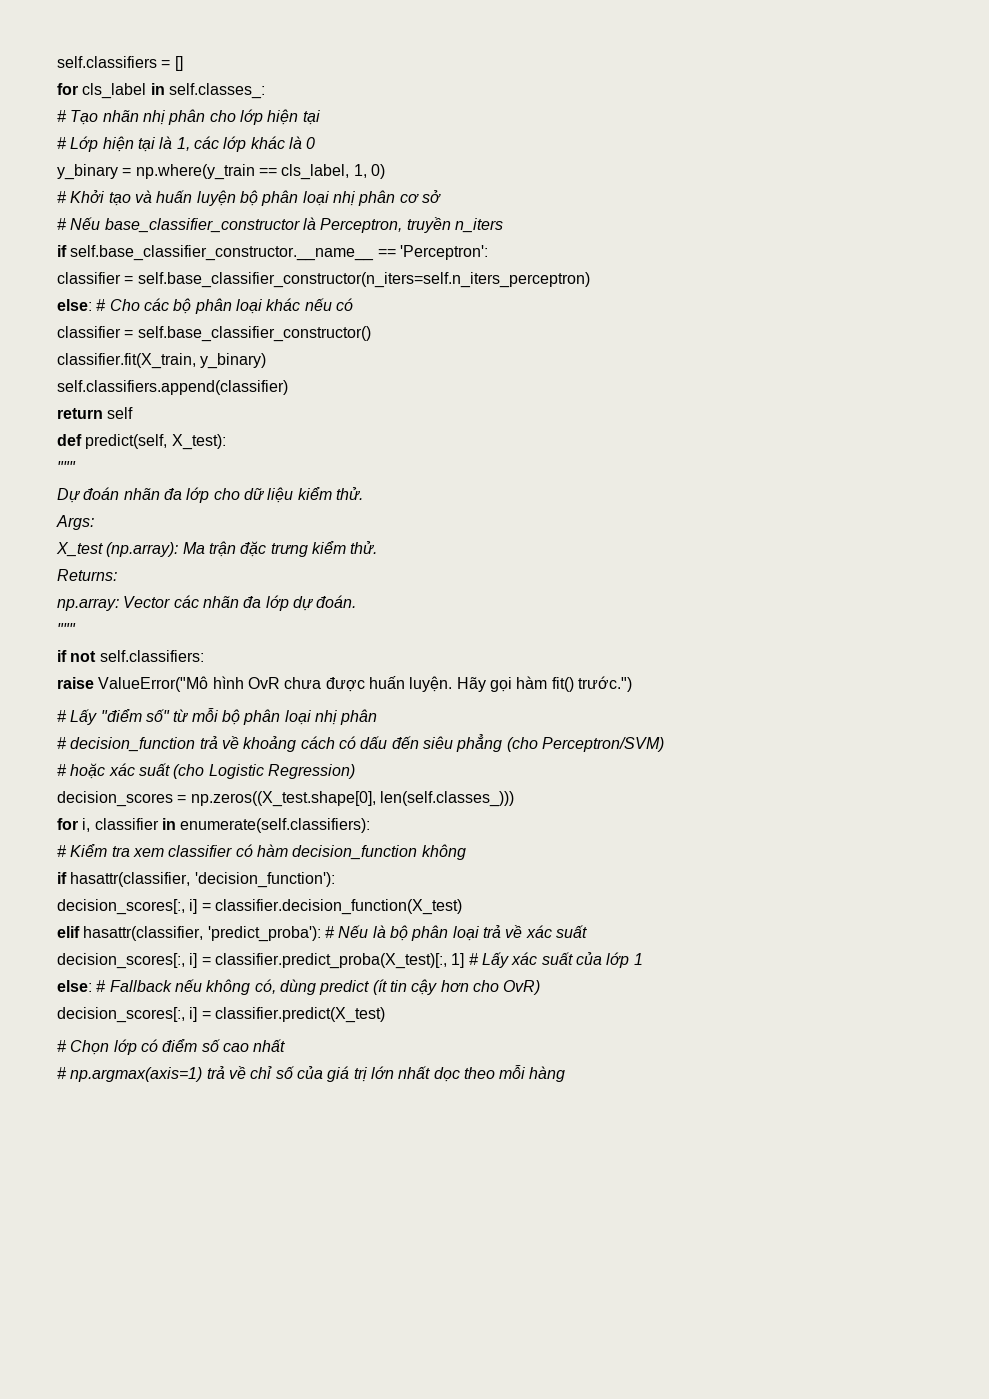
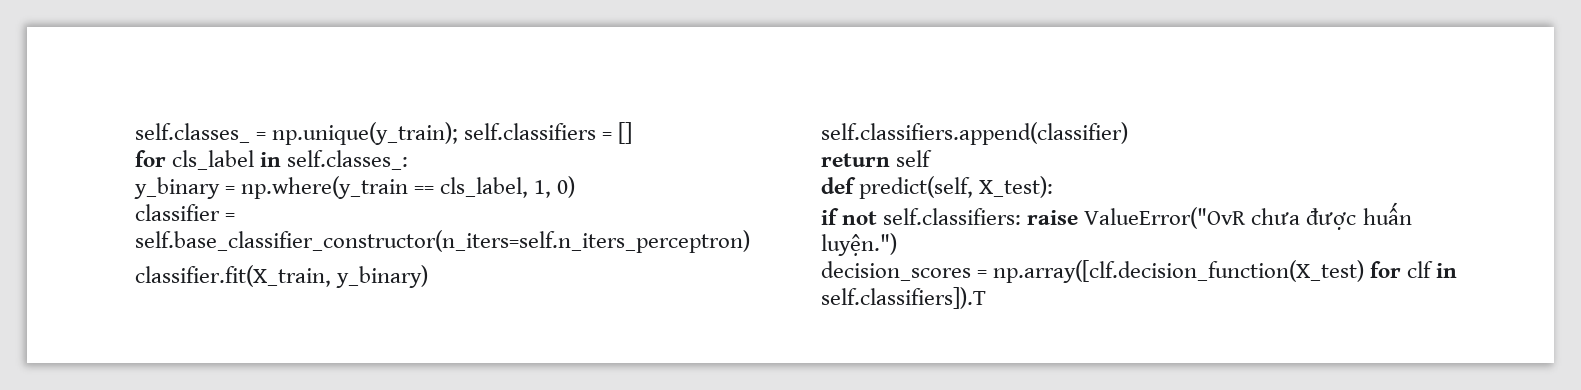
- self.classifiers = []
+ self.classes_ = np.unique(y_train); self.classifiers = []
- # Tạo nhãn nhị phân cho lớp hiện tại
- # Lớp hiện tại là 1, các lớp khác là 0
- # Khởi tạo và huấn luyện bộ phân loại nhị phân cơ sở
- # Nếu base_classifier_constructor là Perceptron, truyền n_iters
- if self.base_classifier_constructor.__name__ == 'Perceptron':
  classifier = self.base_classifier_constructor(n_iters=self.n_iters_perceptron)
- else: # Cho các bộ phân loại khác nếu có
- classifier = self.base_classifier_constructor()
  def predict(self, X_test):
- """
- Dự đoán nhãn đa lớp cho dữ liệu kiểm thử.
- Args:
- X_test (np.array): Ma trận đặc trưng kiểm thử.
- Returns:
- np.array: Vector các nhãn đa lớp dự đoán.
- """
- if not self.classifiers:
- raise ValueError("Mô hình OvR chưa được huấn luyện. Hãy gọi hàm fit() trước.")
- # Lấy "điểm số" từ mỗi bộ phân loại nhị phân
- # decision_function trả về khoảng cách có dấu đến siêu phẳng (cho Perceptron/SVM)
- # hoặc xác suất (cho Logistic Regression)
- decision_scores = np.zeros((X_test.shape[0], len(self.classes_)))
- for i, classifier in enumerate(self.classifiers):
- # Kiểm tra xem classifier có hàm decision_function không
- if hasattr(classifier, 'decision_function'):
- decision_scores[:, i] = classifier.decision_function(X_test)
- elif hasattr(classifier, 'predict_proba'): # Nếu là bộ phân loại trả về xác suất
- decision_scores[:, i] = classifier.predict_proba(X_test)[:, 1] # Lấy xác suất của lớp 1
- else: # Fallback nếu không có, dùng predict (ít tin cậy hơn cho OvR)
- decision_scores[:, i] = classifier.predict(X_test)
- # Chọn lớp có điểm số cao nhất
- # np.argmax(axis=1) trả về chỉ số của giá trị lớn nhất dọc theo mỗi hàng
+ if not self.classifiers: raise ValueError("OvR chưa được huấn luyện.")
+ decision_scores = np.array([clf.decision_function(X_test) for clf in self.classifiers]).T

